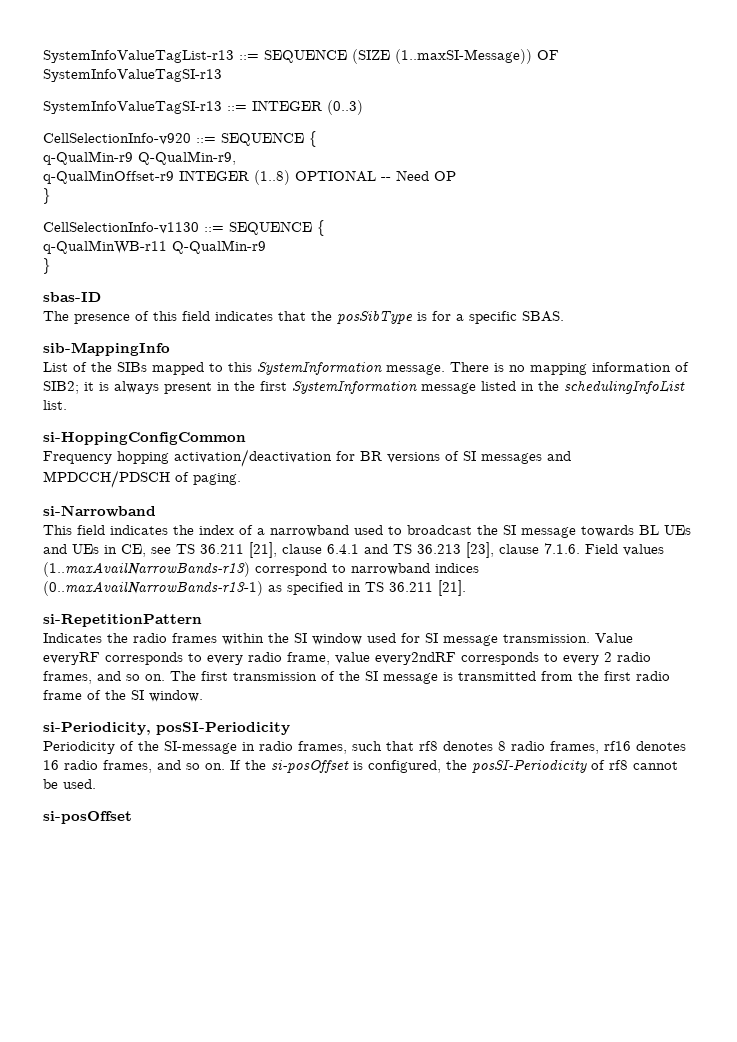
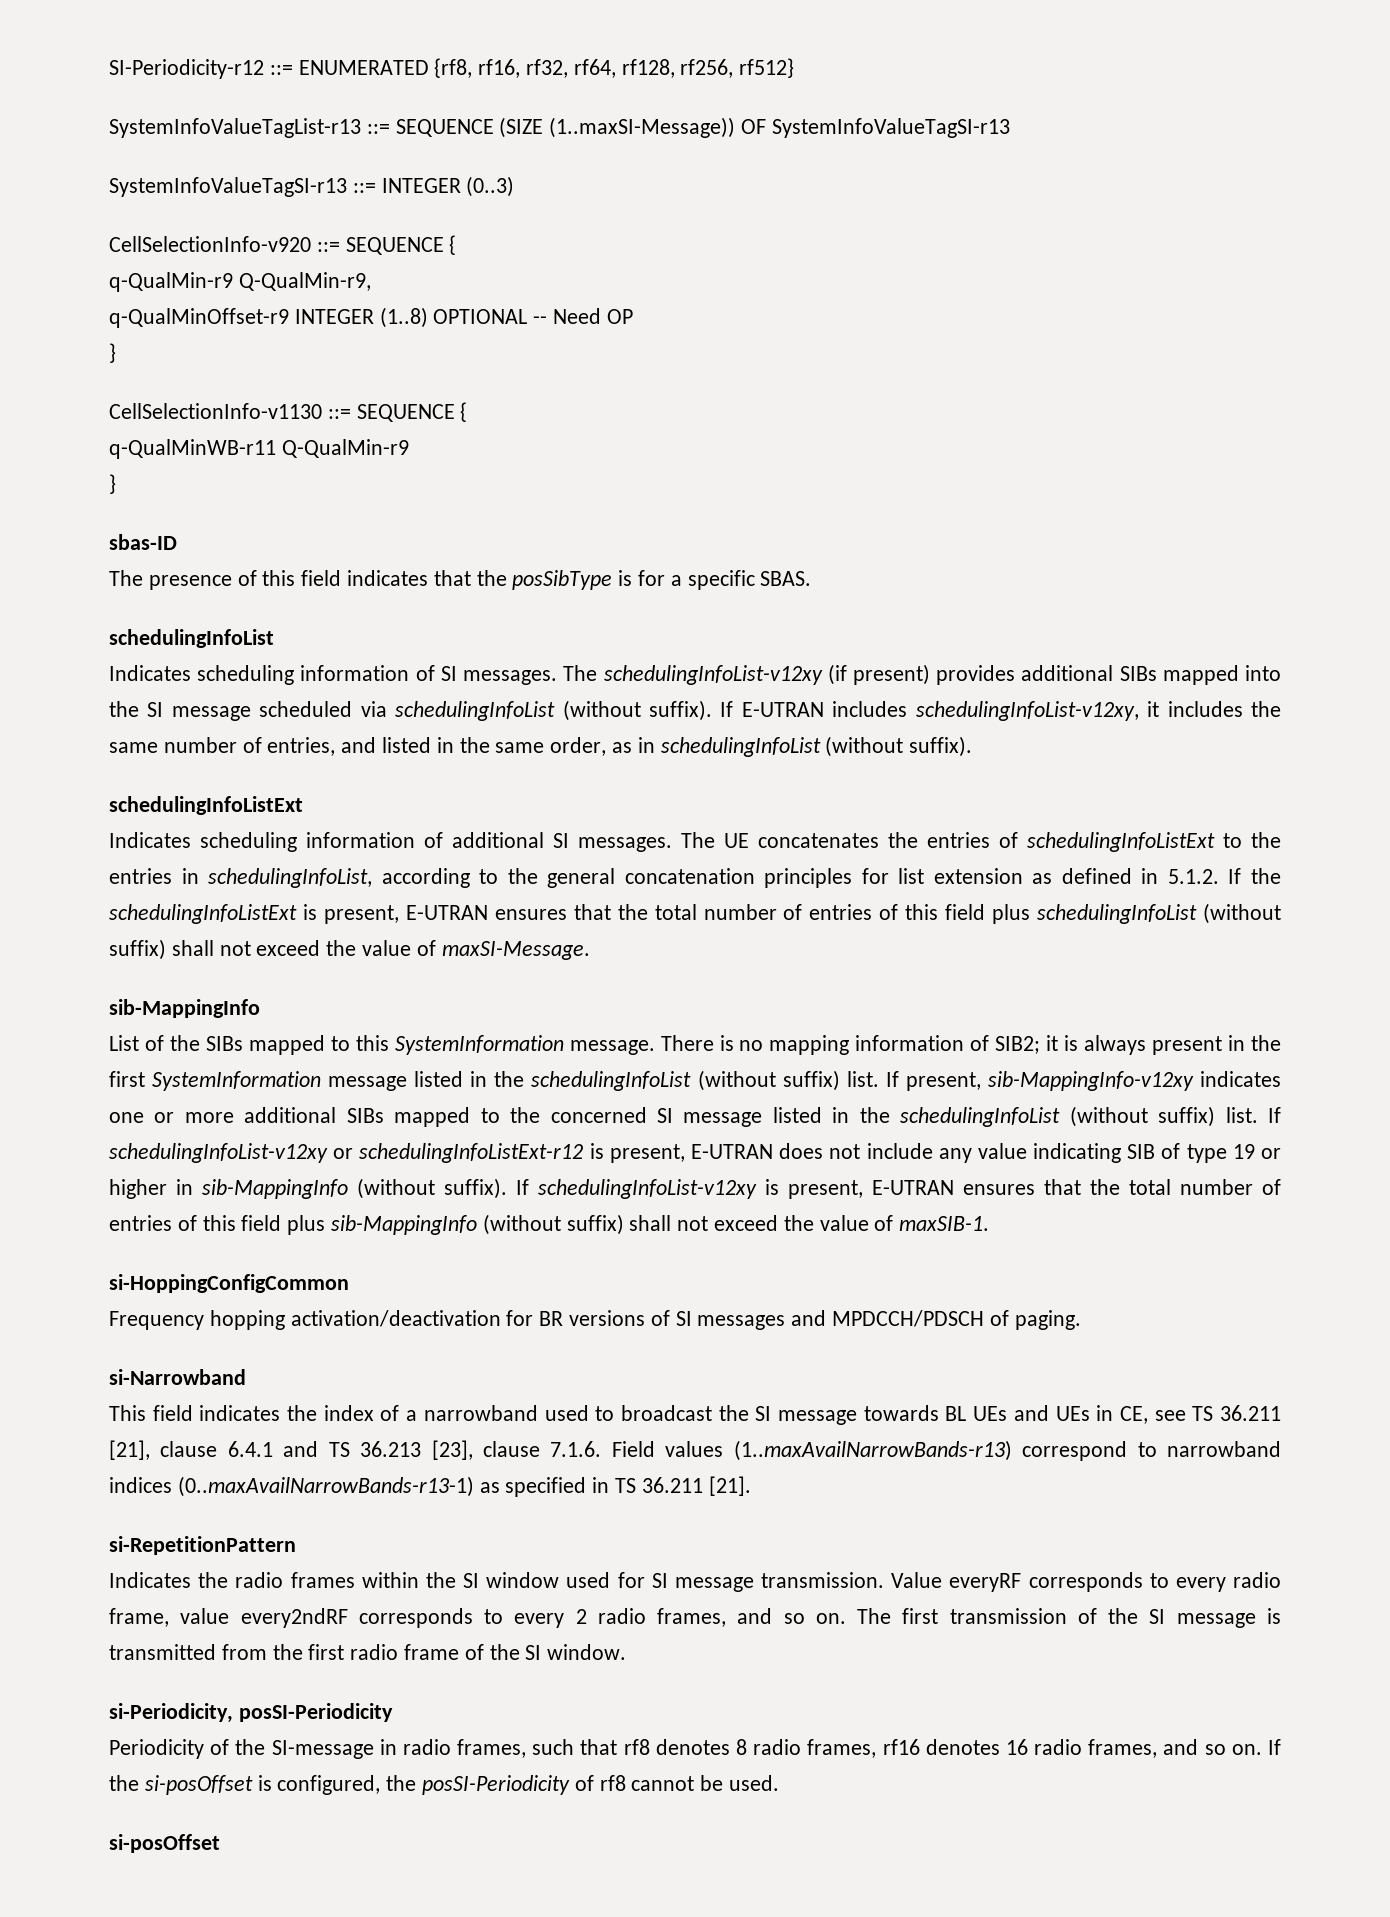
+ SI-Periodicity-r12 ::= ENUMERATED {rf8, rf16, rf32, rf64, rf128, rf256, rf512}
  The presence of this field indicates that the posSibType is for a specific SBAS.
+ schedulingInfoList
+ Indicates scheduling information of SI messages. The schedulingInfoList-v12xy (if present) provides additional SIBs mapped into the SI message scheduled via schedulingInfoList (without suffix). If E-UTRAN includes schedulingInfoList-v12xy, it includes the same number of entries, and listed in the same order, as in schedulingInfoList (without suffix).
+ schedulingInfoListExt
+ Indicates scheduling information of additional SI messages. The UE concatenates the entries of schedulingInfoListExt to the entries in schedulingInfoList, according to the general concatenation principles for list extension as defined in 5.1.2. If the schedulingInfoListExt is present, E-UTRAN ensures that the total number of entries of this field plus schedulingInfoList (without suffix) shall not exceed the value of maxSI-Message.
- There is no mapping information of SIB2; it is always present in the first SystemInformation message listed in the schedulingInfoList list.
+ There is no mapping information of SIB2; it is always present in the first SystemInformation message listed in the schedulingInfoList (without suffix) list. If present, sib-MappingInfo-v12xy indicates one or more additional SIBs mapped to the concerned SI message listed in the schedulingInfoList (without suffix) list. If schedulingInfoList-v12xy or schedulingInfoListExt-r12 is present, E-UTRAN does not include any value indicating SIB of type 19 or higher in sib-MappingInfo (without suffix). If schedulingInfoList-v12xy is present, E-UTRAN ensures that the total number of entries of this field plus sib-MappingInfo (without suffix) shall not exceed the value of maxSIB-1.

